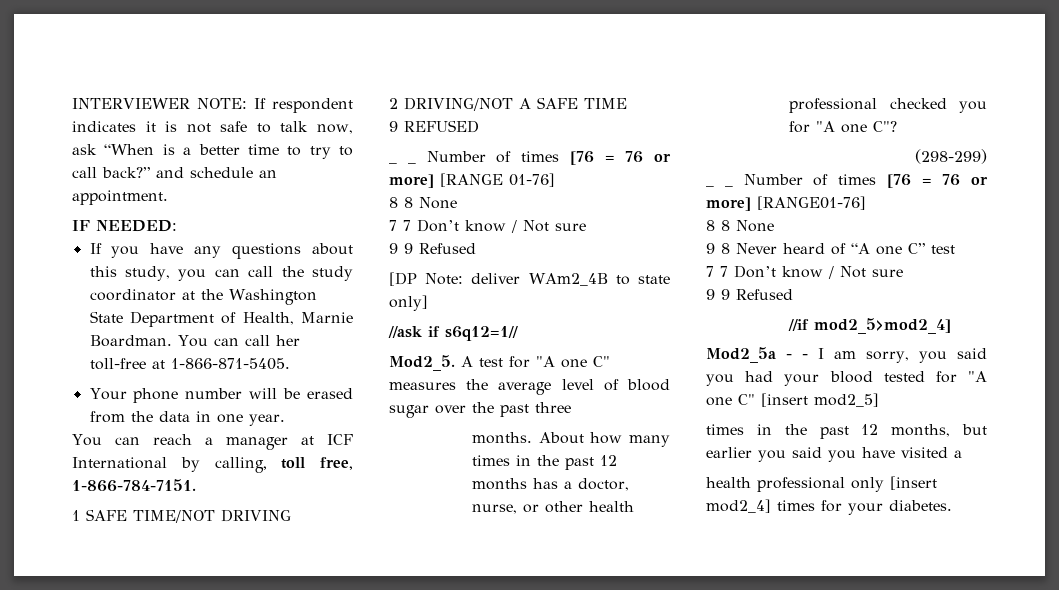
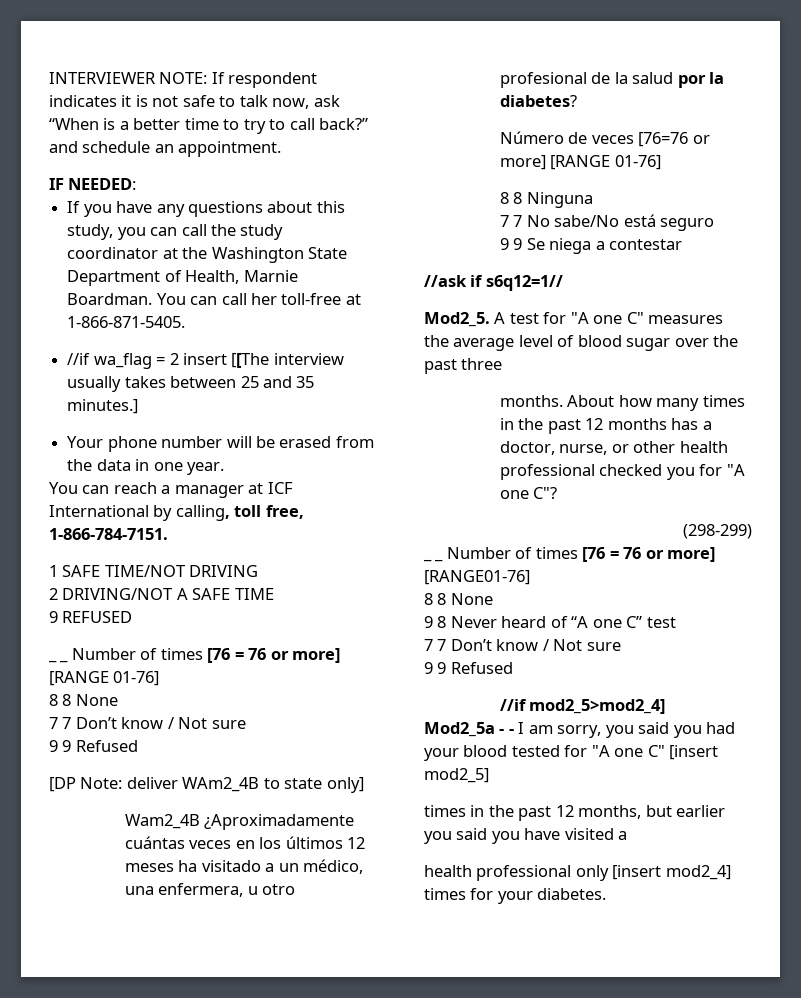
+ //if wa_flag = 2 insert [[The interview usually takes between 25 and 35 minutes.]
+ Wam2_4B ¿Aproximadamente cuántas veces en los últimos 12 meses ha visitado a un médico, una enfermera, u otro profesional de la salud por la diabetes?
+ Número de veces [76=76 or more] [RANGE 01-76]
+ 8 8 Ninguna
+ 7 7 No sabe/No está seguro
+ 9 9 Se niega a contestar

